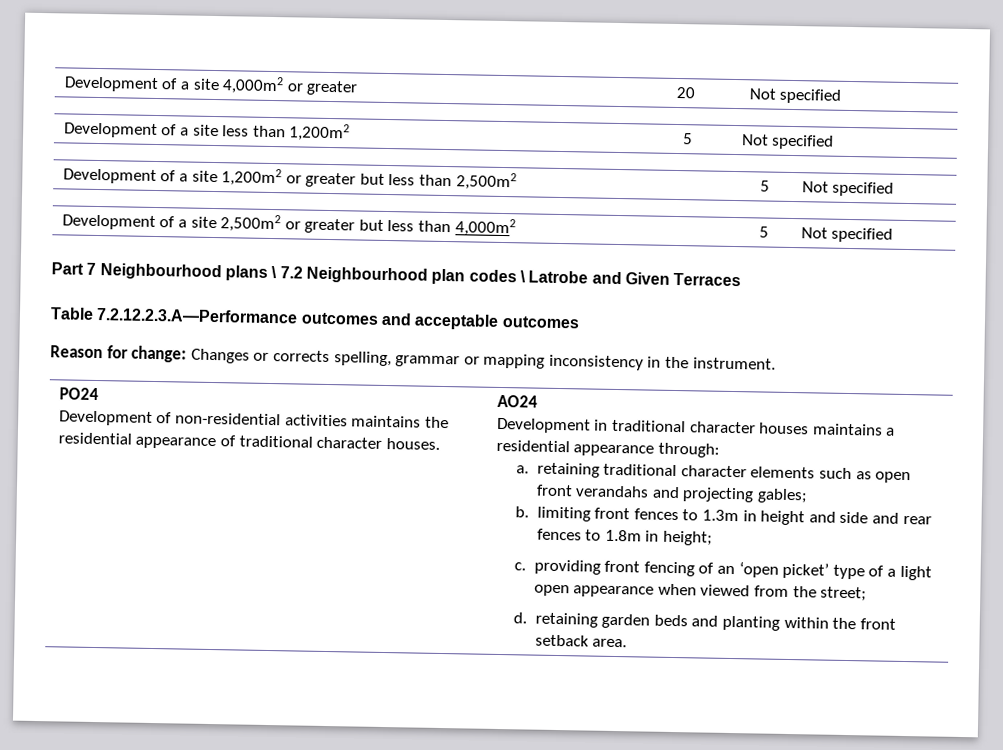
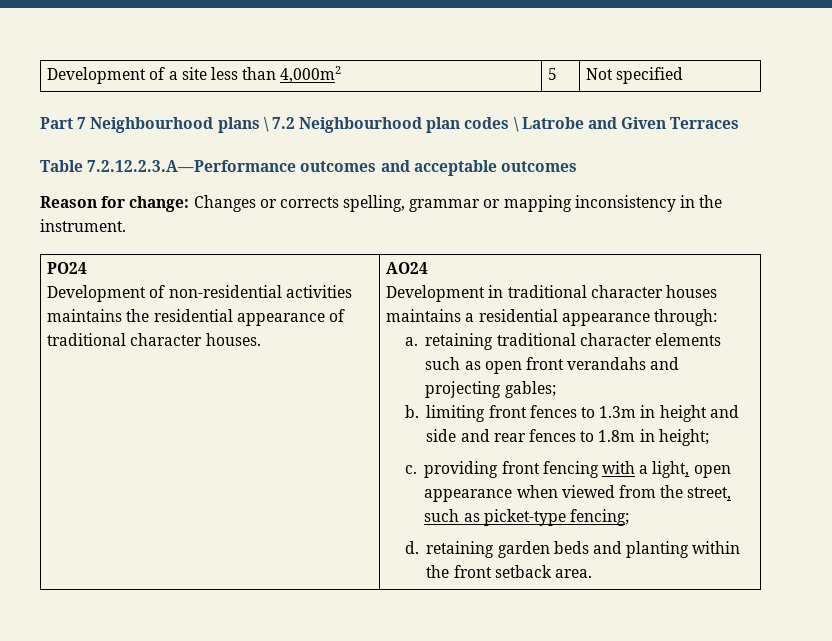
- Development of a site 4,000m2 or greater | 20 | Not specified
- Development of a site less than 1,200m2 | 5 | Not specified
- Development of a site 1,200m2 or greater but less than 2,500m2 | 5 | Not specified
- Development of a site 2,500m2 or greater but less than 4,000m2 | 5 | Not specified
+ Development of a site less than 4,000m2 | 5 | Not specified
- c. providing front fencing of an ‘open picket’ type of a light open appearance when viewed from the street;
+ c. providing front fencing with a light, open appearance when viewed from the street, such as picket-type fencing;

